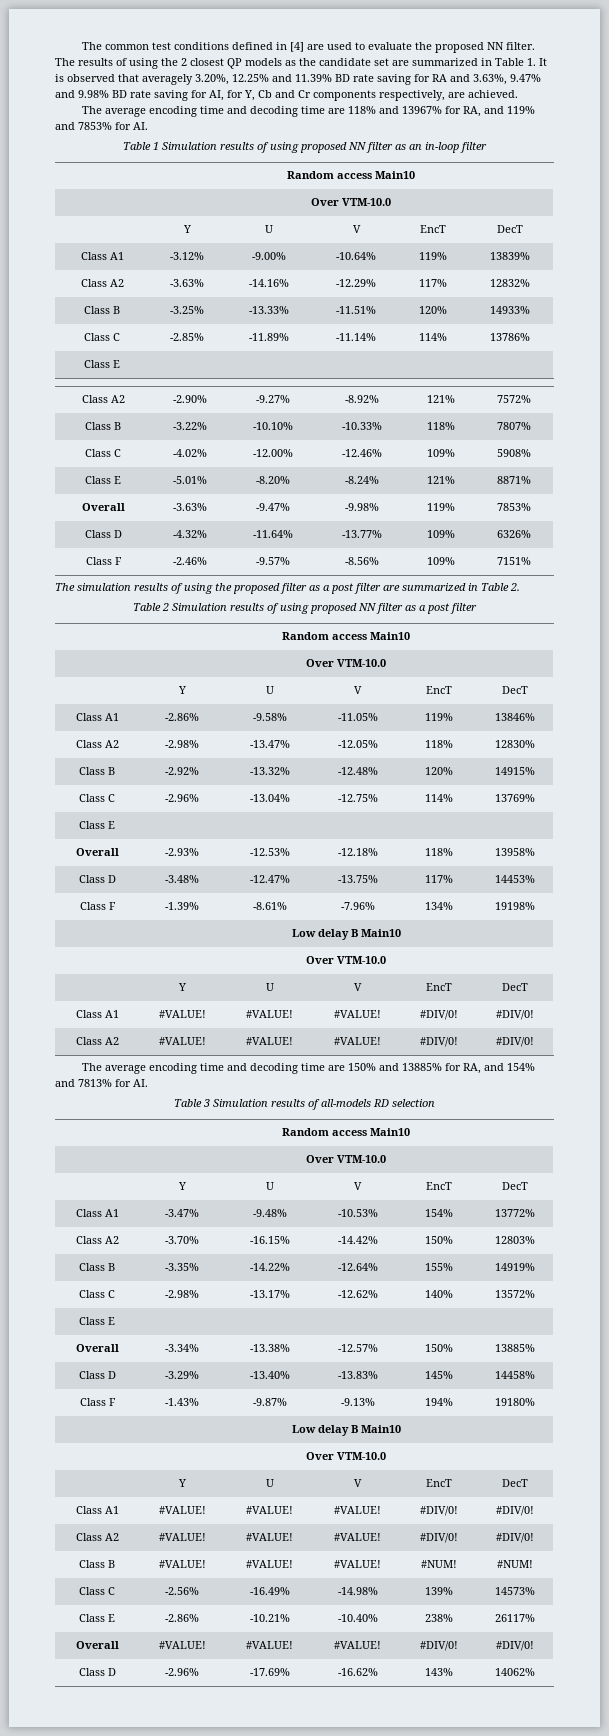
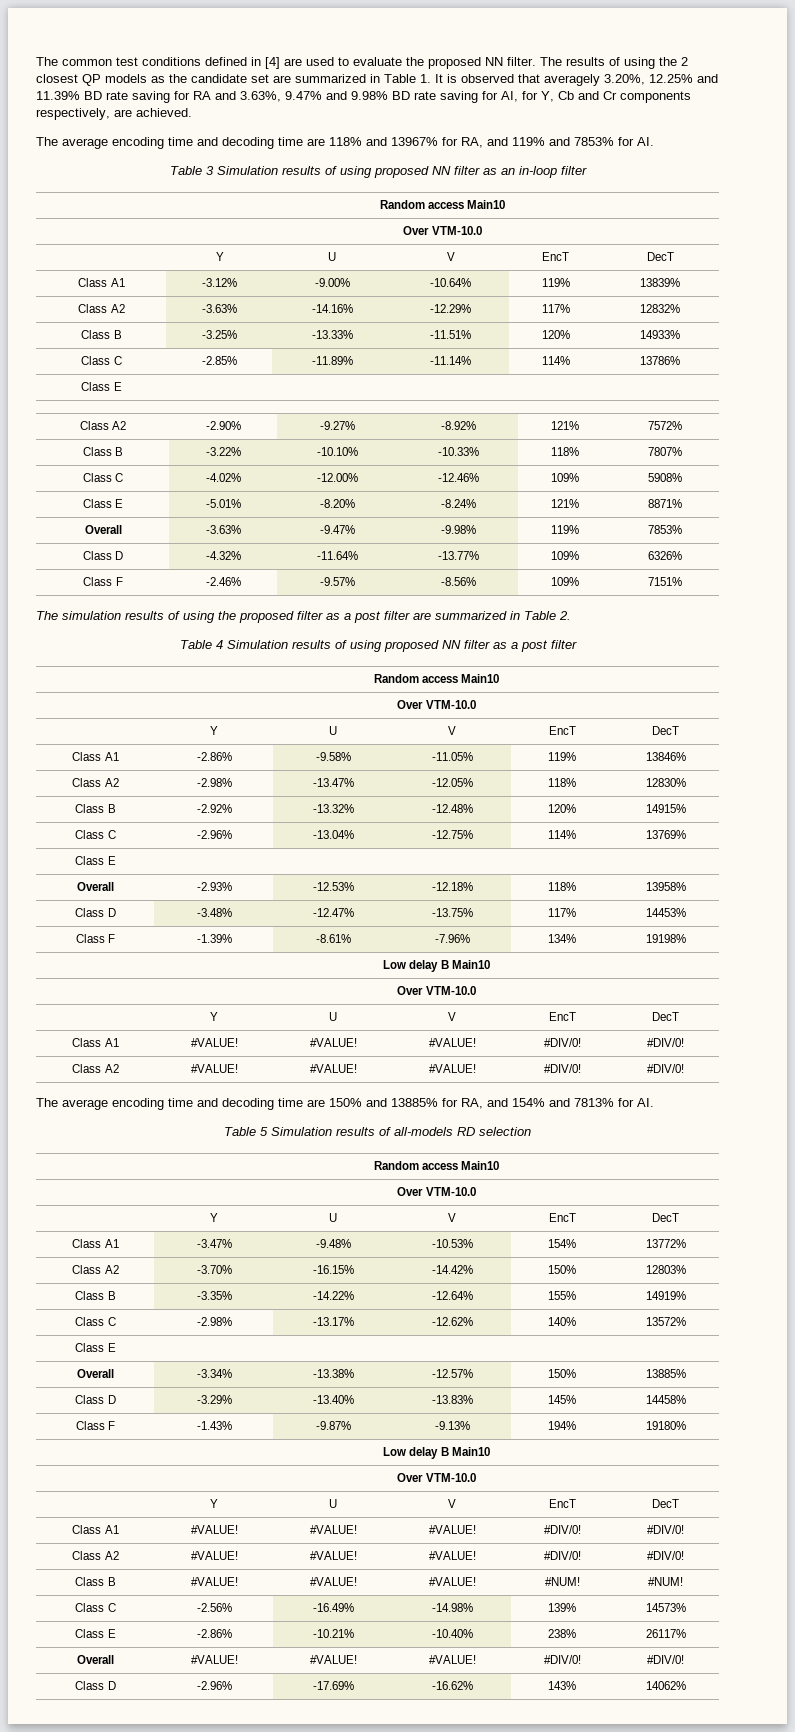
- Table 1 Simulation results of using proposed NN filter as an in-loop filter
+ Table 3 Simulation results of using proposed NN filter as an in-loop filter
- Table 2 Simulation results of using proposed NN filter as a post filter
+ Table 4 Simulation results of using proposed NN filter as a post filter
- Table 3 Simulation results of all-models RD selection
+ Table 5 Simulation results of all-models RD selection

